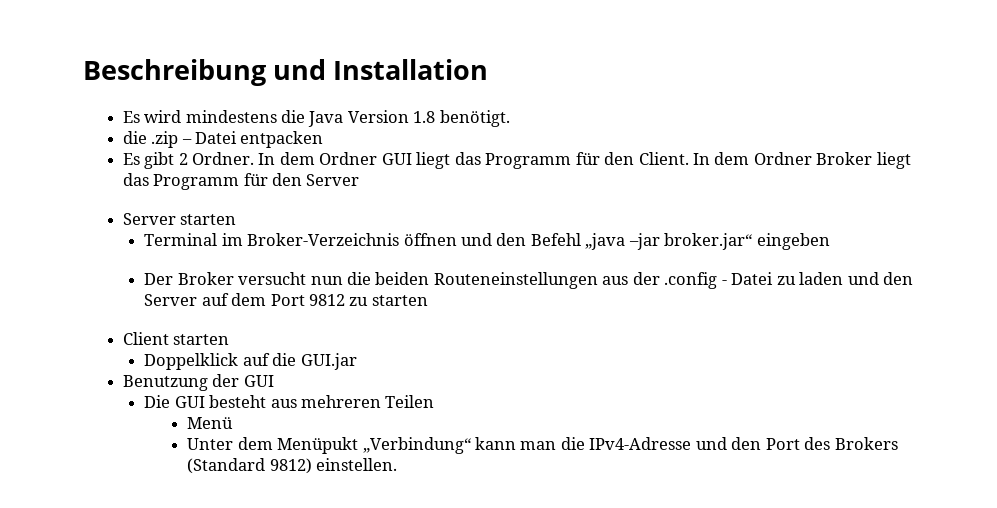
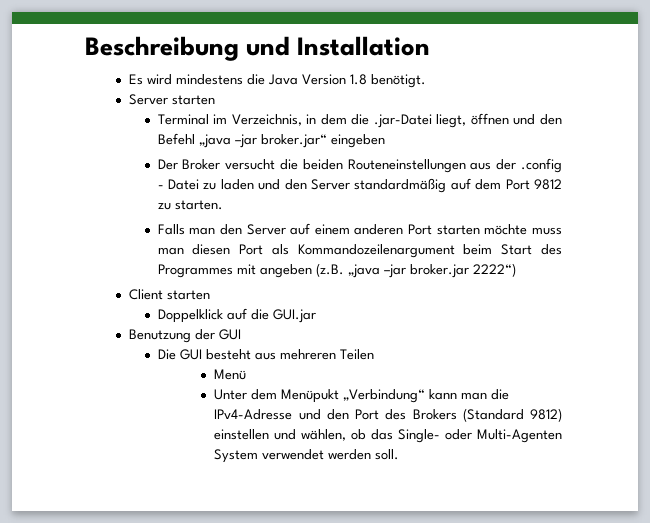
- die .zip – Datei entpacken
- Es gibt 2 Ordner. In dem Ordner GUI liegt das Programm für den Client. In dem Ordner Broker liegt das Programm für den Server
  Server starten
- Terminal im Broker-Verzeichnis öffnen und den Befehl „java –jar broker.jar“ eingeben
+ Terminal im Verzeichnis, in dem die .jar-Datei liegt, öffnen und den Befehl „java –jar broker.jar“ eingeben
- Der Broker versucht nun die beiden Routeneinstellungen aus der .config - Datei zu laden und den Server auf dem Port 9812 zu starten
+ Der Broker versucht die beiden Routeneinstellungen aus der .config - Datei zu laden und den Server standardmäßig auf dem Port 9812 zu starten.
+ Falls man den Server auf einem anderen Port starten möchte muss man diesen Port als Kommandozeilenargument beim Start des Programmes mit angeben (z.B. „java –jar broker.jar 2222“)
- Unter dem Menüpukt „Verbindung“ kann man die IPv4-Adresse und den Port des Brokers (Standard 9812) einstellen.
+ Unter dem Menüpukt „Verbindung“ kann man die IPv4-Adresse und den Port des Brokers (Standard 9812) einstellen und wählen, ob das Single- oder Multi-Agenten System verwendet werden soll.

